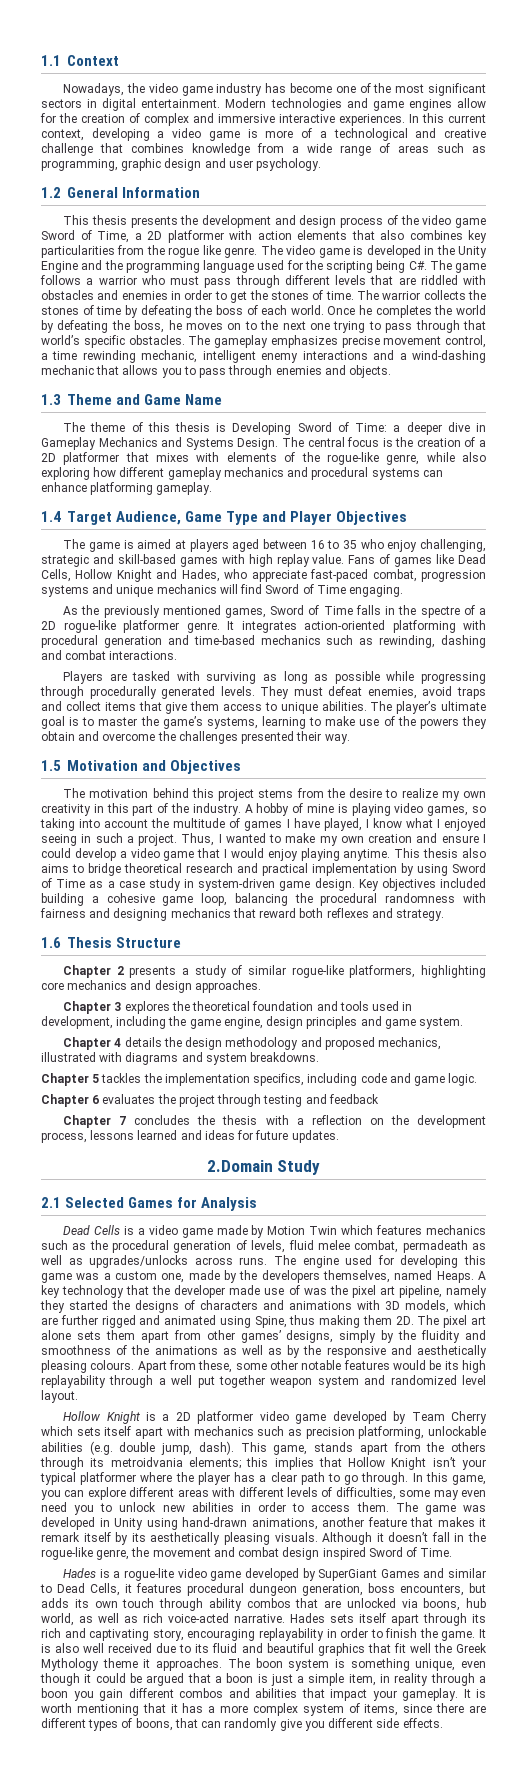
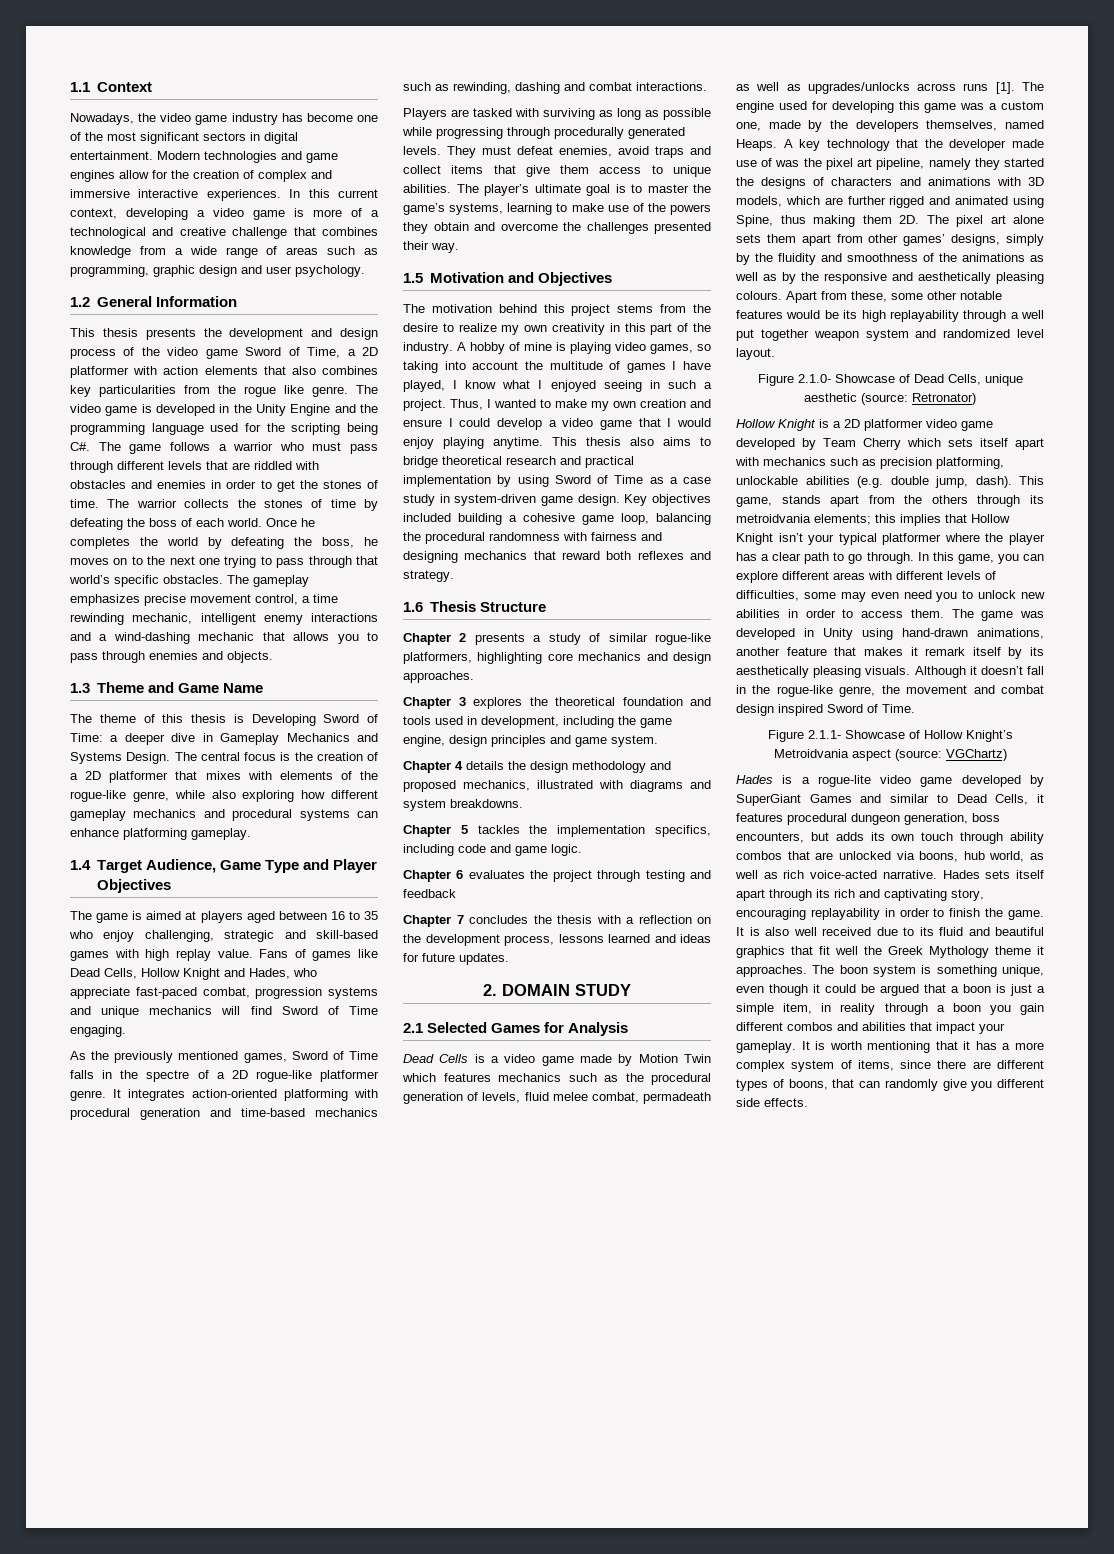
- 2.Domain Study
+ 2. DOMAIN STUDY
- Dead Cells is a video game made by Motion Twin which features mechanics such as the procedural generation of levels, fluid melee combat, permadeath as well as upgrades/unlocks across runs.
+ Dead Cells is a video game made by Motion Twin which features mechanics such as the procedural generation of levels, fluid melee combat, permadeath as well as upgrades/unlocks across runs [1].
+ Figure 2.1.0- Showcase of Dead Cells, unique aesthetic (source: Retronator)
+ Figure 2.1.1- Showcase of Hollow Knight’s Metroidvania aspect (source: VGChartz)

